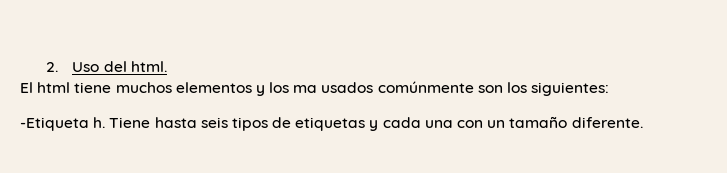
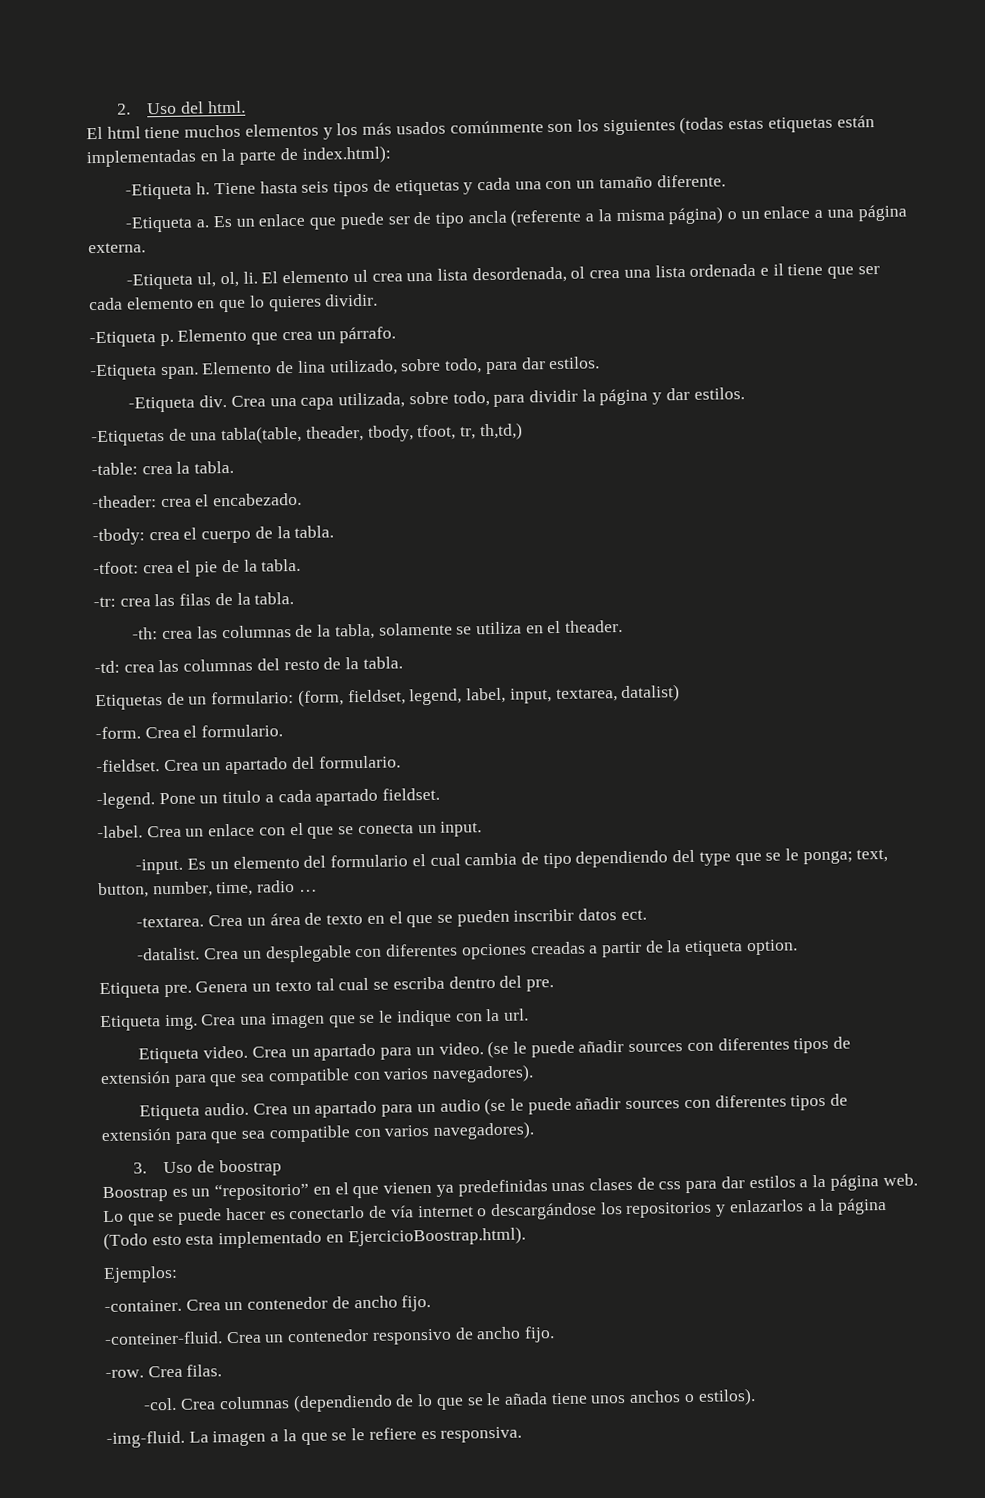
- El html tiene muchos elementos y los ma usados comúnmente son los siguientes:
+ El html tiene muchos elementos y los más usados comúnmente son los siguientes (todas estas etiquetas están implementadas en la parte de index.html):
+ -Etiqueta a. Es un enlace que puede ser de tipo ancla (referente a la misma página) o un enlace a una página externa.
+ -Etiqueta ul, ol, li. El elemento ul crea una lista desordenada, ol crea una lista ordenada e il tiene que ser cada elemento en que lo quieres dividir.
+ -Etiqueta p. Elemento que crea un párrafo.
+ -Etiqueta span. Elemento de lina utilizado, sobre todo, para dar estilos.
+ -Etiqueta div. Crea una capa utilizada, sobre todo, para dividir la página y dar estilos.
+ -Etiquetas de una tabla(table, theader, tbody, tfoot, tr, th,td,)
+ -table: crea la tabla.
+ -theader: crea el encabezado.
+ -tbody: crea el cuerpo de la tabla.
+ -tfoot: crea el pie de la tabla.
+ -tr: crea las filas de la tabla.
+ -th: crea las columnas de la tabla, solamente se utiliza en el theader.
+ -td: crea las columnas del resto de la tabla.
+ Etiquetas de un formulario: (form, fieldset, legend, label, input, textarea, datalist)
+ -form. Crea el formulario.
+ -fieldset. Crea un apartado del formulario.
+ -legend. Pone un titulo a cada apartado fieldset.
+ -label. Crea un enlace con el que se conecta un input.
+ -input. Es un elemento del formulario el cual cambia de tipo dependiendo del type que se le ponga; text, button, number, time, radio …
+ -textarea. Crea un área de texto en el que se pueden inscribir datos ect.
+ -datalist. Crea un desplegable con diferentes opciones creadas a partir de la etiqueta option.
+ Etiqueta pre. Genera un texto tal cual se escriba dentro del pre.
+ Etiqueta img. Crea una imagen que se le indique con la url.
+ Etiqueta video. Crea un apartado para un video. (se le puede añadir sources con diferentes tipos de extensión para que sea compatible con varios navegadores).
+ Etiqueta audio. Crea un apartado para un audio (se le puede añadir sources con diferentes tipos de extensión para que sea compatible con varios navegadores).
+ 3. Uso de boostrap
+ Boostrap es un “repositorio” en el que vienen ya predefinidas unas clases de css para dar estilos a la página web. Lo que se puede hacer es conectarlo de vía internet o descargándose los repositorios y enlazarlos a la página (Todo esto esta implementado en EjercicioBoostrap.html).
+ Ejemplos:
+ -container. Crea un contenedor de ancho fijo.
+ -conteiner-fluid. Crea un contenedor responsivo de ancho fijo.
+ -row. Crea filas.
+ -col. Crea columnas (dependiendo de lo que se le añada tiene unos anchos o estilos).
+ -img-fluid. La imagen a la que se le refiere es responsiva.

